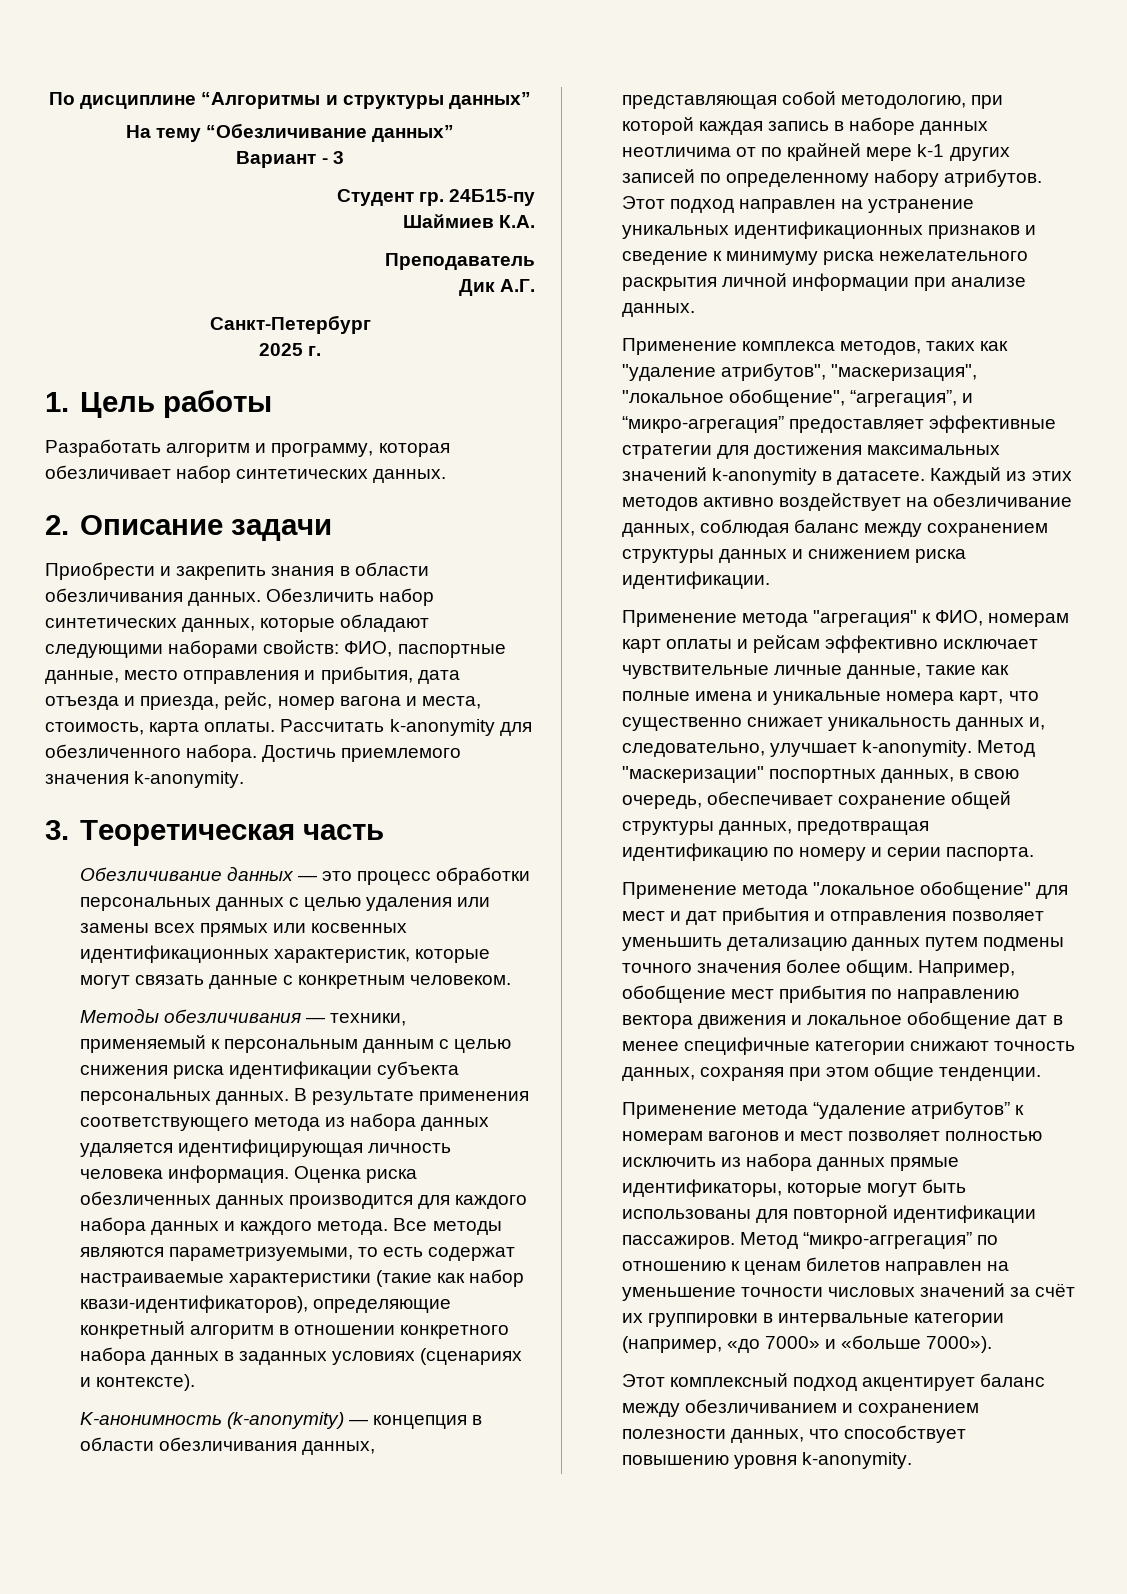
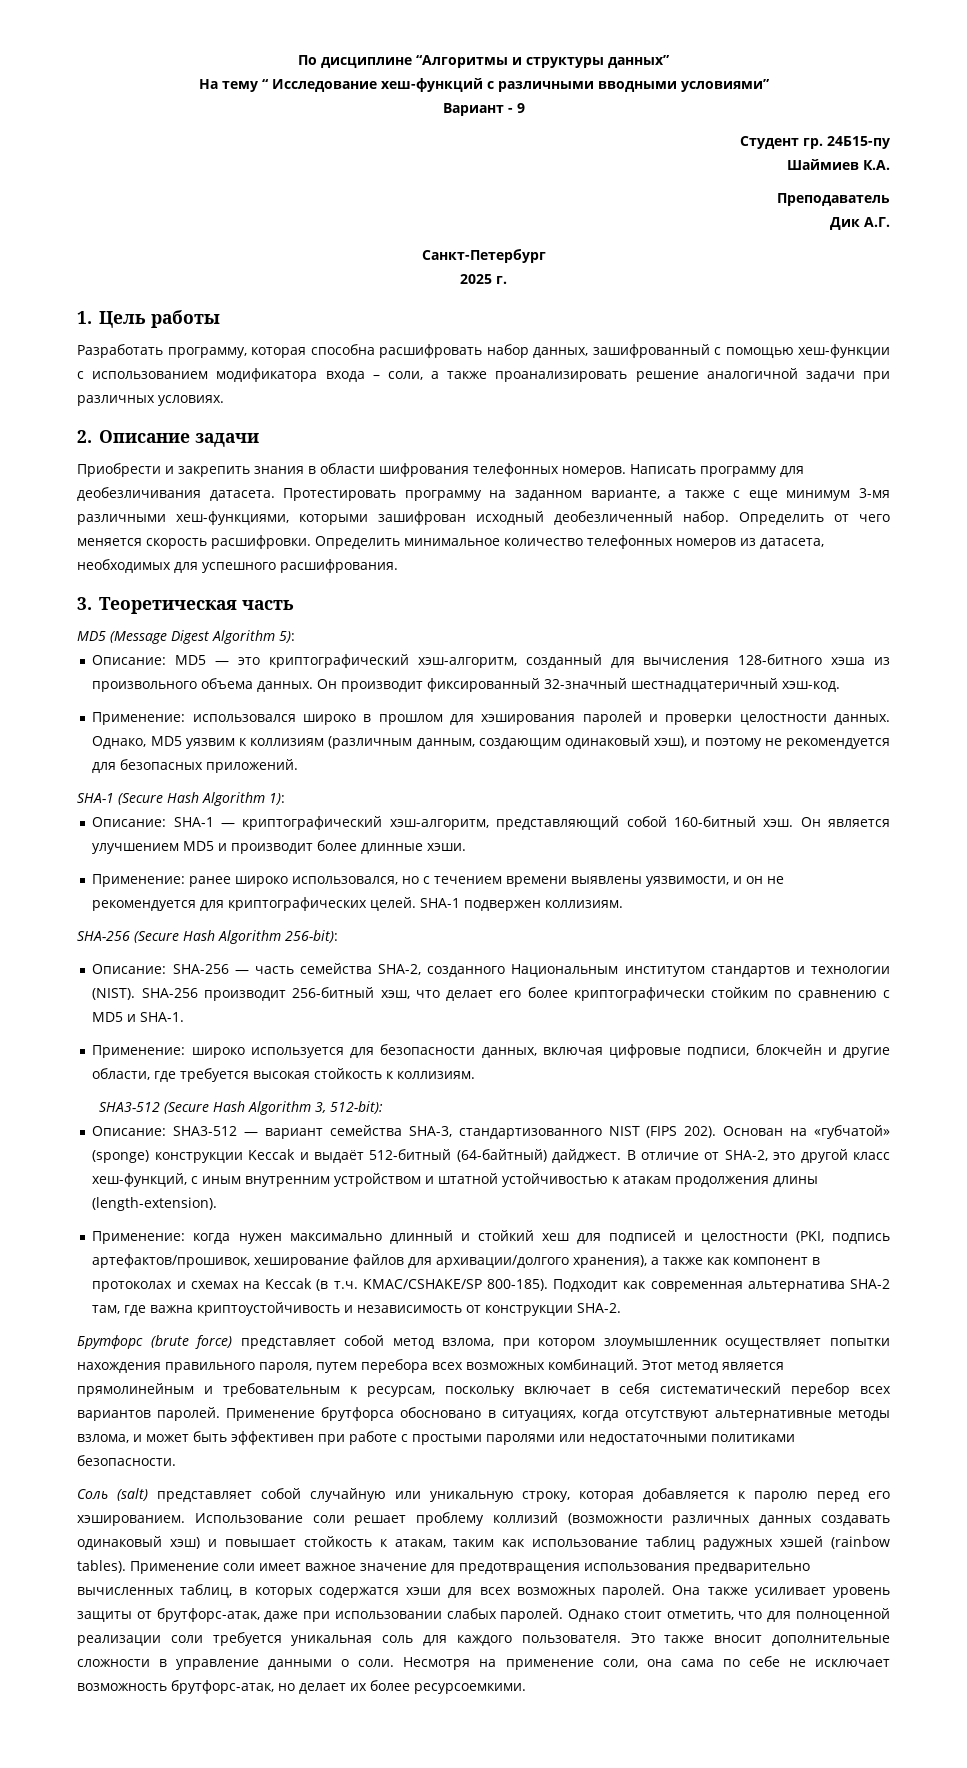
- На тему “Обезличивание данных”
+ На тему “ Исследование хеш-функций с различными вводными условиями”
- Вариант - 3
+ Вариант - 9
- Разработать алгоритм и программу, которая обезличивает набор синтетических данных.
+ Разработать программу, которая способна расшифровать набор данных, зашифрованный с помощью хеш-функции с использованием модификатора входа – соли, а также проанализировать решение аналогичной задачи при различных условиях.
- Приобрести и закрепить знания в области обезличивания данных. Обезличить набор синтетических данных, которые обладают следующими наборами свойств: ФИО, паспортные данные, место отправления и прибытия, дата отъезда и приезда, рейс, номер вагона и места, стоимость, карта оплаты. Рассчитать k-anonymity для обезличенного набора. Достичь приемлемого значения k-anonymity.
+ Приобрести и закрепить знания в области шифрования телефонных номеров. Написать программу для деобезличивания датасета. Протестировать программу на заданном варианте, а также с еще минимум 3-мя различными хеш-функциями, которыми зашифрован исходный деобезличенный набор. Определить от чего меняется скорость расшифровки. Определить минимальное количество телефонных номеров из датасета, необходимых для успешного расшифрования.
  3. Теоретическая часть
- Обезличивание данных — это процесс обработки персональных данных с целью удаления или замены всех прямых или косвенных идентификационных характеристик, которые могут связать данные с конкретным человеком.
- Методы обезличивания — техники, применяемый к персональным данным с целью снижения риска идентификации субъекта персональных данных. В результате применения соответствующего метода из набора данных удаляется идентифицирующая личность человека информация. Оценка риска обезличенных данных производится для каждого набора данных и каждого метода. Все методы являются параметризуемыми, то есть содержат настраиваемые характеристики (такие как набор квази-идентификаторов), определяющие конкретный алгоритм в отношении конкретного набора данных в заданных условиях (сценариях и контексте).
- K-анонимность (k-anonymity) — концепция в области обезличивания данных, представляющая собой методологию, при которой каждая запись в наборе данных неотличима от по крайней мере k-1 других записей по определенному набору атрибутов. Этот подход направлен на устранение уникальных идентификационных признаков и сведение к минимуму риска нежелательного раскрытия личной информации при анализе данных.
- Применение комплекса методов, таких как "удаление атрибутов", "маскеризация", "локальное обобщение", “агрегация”, и “микро-агрегация” предоставляет эффективные стратегии для достижения максимальных значений k-anonymity в датасете. Каждый из этих методов активно воздействует на обезличивание данных, соблюдая баланс между сохранением структуры данных и снижением риска идентификации.
- Применение метода "агрегация" к ФИО, номерам карт оплаты и рейсам эффективно исключает чувствительные личные данные, такие как полные имена и уникальные номера карт, что существенно снижает уникальность данных и, следовательно, улучшает k-anonymity. Метод "маскеризации" поспортных данных, в свою очередь, обеспечивает сохранение общей структуры данных, предотвращая идентификацию по номеру и серии паспорта.
- Применение метода "локальное обобщение" для мест и дат прибытия и отправления позволяет уменьшить детализацию данных путем подмены точного значения более общим. Например, обобщение мест прибытия по направлению вектора движения и локальное обобщение дат в менее специфичные категории снижают точность данных, сохраняя при этом общие тенденции.
- Применение метода “удаление атрибутов” к номерам вагонов и мест позволяет полностью исключить из набора данных прямые идентификаторы, которые могут быть использованы для повторной идентификации пассажиров. Метод “микро-аггрегация” по отношению к ценам билетов направлен на уменьшение точности числовых значений за счёт их группировки в интервальные категории (например, «до 7000» и «больше 7000»).
- Этот комплексный подход акцентирует баланс между обезличиванием и сохранением полезности данных, что способствует повышению уровня k-anonymity.
+ MD5 (Message Digest Algorithm 5):
+ Описание: MD5 — это криптографический хэш-алгоритм, созданный для вычисления 128-битного хэша из произвольного объема данных. Он производит фиксированный 32-значный шестнадцатеричный хэш-код.
+ Применение: использовался широко в прошлом для хэширования паролей и проверки целостности данных. Однако, MD5 уязвим к коллизиям (различным данным, создающим одинаковый хэш), и поэтому не рекомендуется для безопасных приложений.
+ SHA-1 (Secure Hash Algorithm 1):
+ Описание: SHA-1 — криптографический хэш-алгоритм, представляющий собой 160-битный хэш. Он является улучшением MD5 и производит более длинные хэши.
+ Применение: ранее широко использовался, но с течением времени выявлены уязвимости, и он не рекомендуется для криптографических целей. SHA-1 подвержен коллизиям.
+ SHA-256 (Secure Hash Algorithm 256-bit):
+ Описание: SHA-256 — часть семейства SHA-2, созданного Национальным институтом стандартов и технологии (NIST). SHA-256 производит 256-битный хэш, что делает его более криптографически стойким по сравнению с MD5 и SHA-1.
+ Применение: широко используется для безопасности данных, включая цифровые подписи, блокчейн и другие области, где требуется высокая стойкость к коллизиям.
+ SHA3-512 (Secure Hash Algorithm 3, 512-bit):
+ Описание: SHA3-512 — вариант семейства SHA-3, стандартизованного NIST (FIPS 202). Основан на «губчатой» (sponge) конструкции Keccak и выдаёт 512-битный (64-байтный) дайджест. В отличие от SHA-2, это другой класс хеш-функций, с иным внутренним устройством и штатной устойчивостью к атакам продолжения длины (length-extension).
+ Применение: когда нужен максимально длинный и стойкий хеш для подписей и целостности (PKI, подпись артефактов/прошивок, хеширование файлов для архивации/долгого хранения), а также как компонент в протоколах и схемах на Keccak (в т.ч. KMAC/CSHAKE/SP 800-185). Подходит как современная альтернатива SHA-2 там, где важна криптоустойчивость и независимость от конструкции SHA-2.
+ Брутфорс (brute force) представляет собой метод взлома, при котором злоумышленник осуществляет попытки нахождения правильного пароля, путем перебора всех возможных комбинаций. Этот метод является прямолинейным и требовательным к ресурсам, поскольку включает в себя систематический перебор всех вариантов паролей. Применение брутфорса обосновано в ситуациях, когда отсутствуют альтернативные методы взлома, и может быть эффективен при работе с простыми паролями или недостаточными политиками безопасности.
+ Соль (salt) представляет собой случайную или уникальную строку, которая добавляется к паролю перед его хэшированием. Использование соли решает проблему коллизий (возможности различных данных создавать одинаковый хэш) и повышает стойкость к атакам, таким как использование таблиц радужных хэшей (rainbow tables). Применение соли имеет важное значение для предотвращения использования предварительно вычисленных таблиц, в которых содержатся хэши для всех возможных паролей. Она также усиливает уровень защиты от брутфорс-атак, даже при использовании слабых паролей. Однако стоит отметить, что для полноценной реализации соли требуется уникальная соль для каждого пользователя. Это также вносит дополнительные сложности в управление данными о соли. Несмотря на применение соли, она сама по себе не исключает возможность брутфорс-атак, но делает их более ресурсоемкими.

